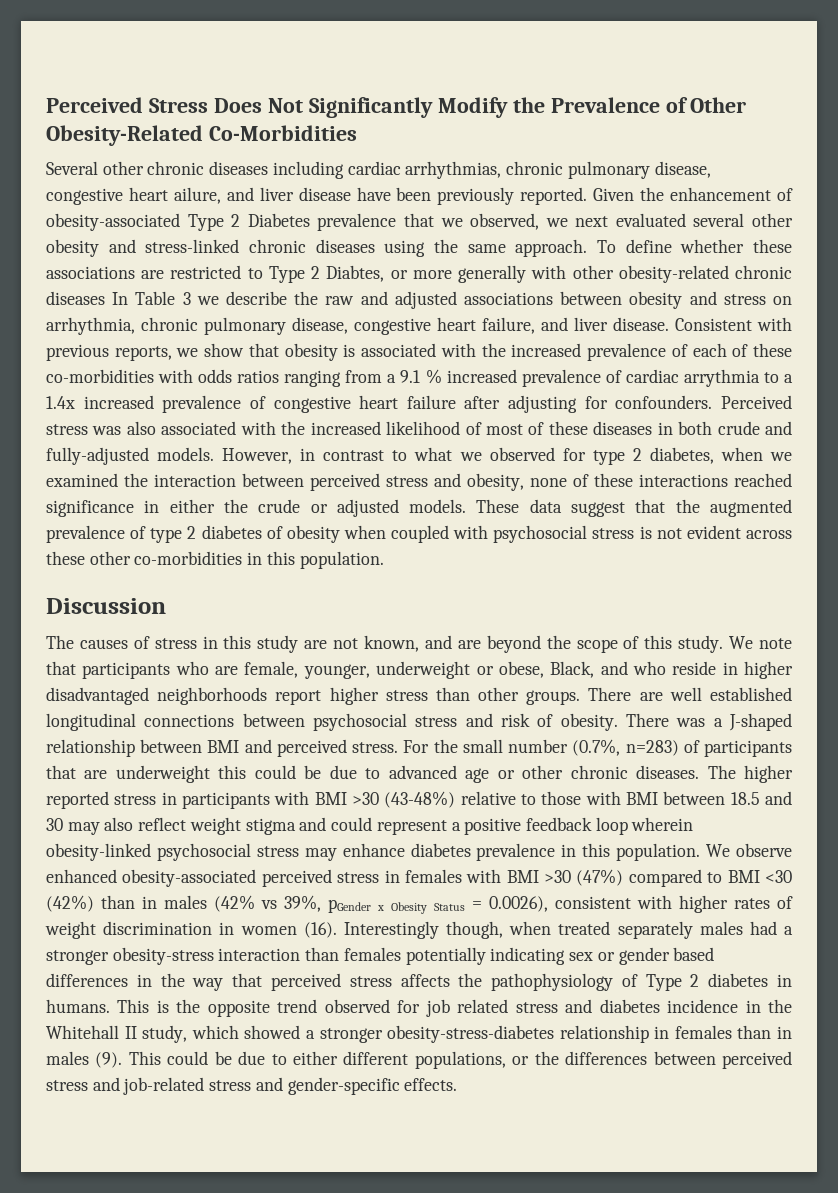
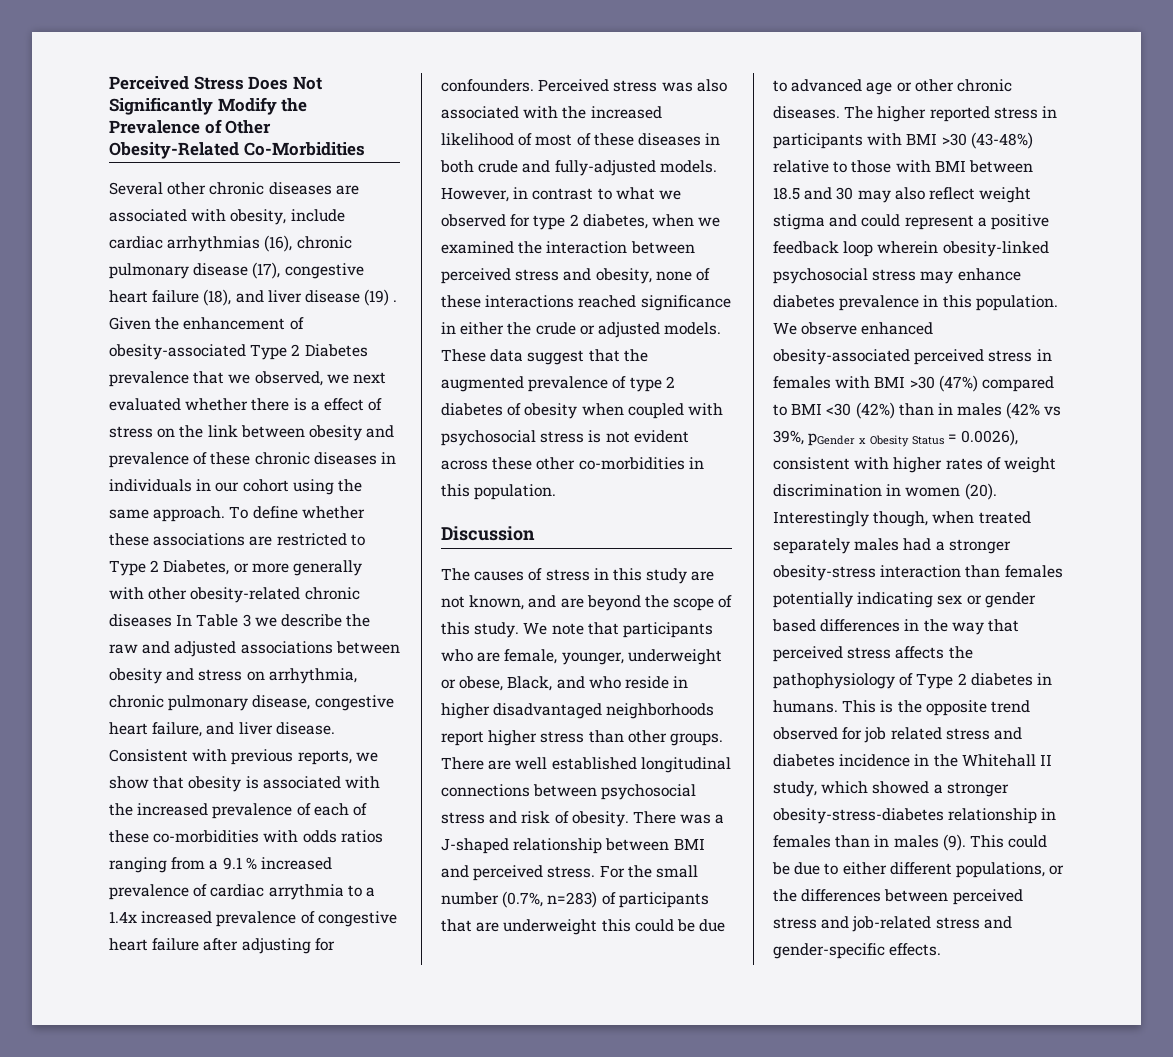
- Several other chronic diseases including cardiac arrhythmias, chronic pulmonary disease, congestive heart ailure, and liver disease have been previously reported.
+ Several other chronic diseases are associated with obesity, include cardiac arrhythmias (16), chronic pulmonary disease (17), congestive heart failure (18), and liver disease (19) .
- Given the enhancement of obesity-associated Type 2 Diabetes prevalence that we observed, we next evaluated several other obesity and stress-linked chronic diseases using the same approach.
+ Given the enhancement of obesity-associated Type 2 Diabetes prevalence that we observed, we next evaluated whether there is a effect of stress on the link between obesity and prevalence of these chronic diseases in individuals in our cohort using the same approach.
- To define whether these associations are restricted to Type 2 Diabtes, or more generally with other obesity-related chronic diseases In Table 3 we describe the raw and adjusted associations between obesity and stress on arrhythmia, chronic pulmonary disease, congestive heart failure, and liver disease.
+ To define whether these associations are restricted to Type 2 Diabetes, or more generally with other obesity-related chronic diseases In Table 3 we describe the raw and adjusted associations between obesity and stress on arrhythmia, chronic pulmonary disease, congestive heart failure, and liver disease.
- We observe enhanced obesity-associated perceived stress in females with BMI >30 (47%) compared to BMI <30 (42%) than in males (42% vs 39%, pGender x Obesity Status = 0.0026), consistent with higher rates of weight discrimination in women (16).
+ We observe enhanced obesity-associated perceived stress in females with BMI >30 (47%) compared to BMI <30 (42%) than in males (42% vs 39%, pGender x Obesity Status = 0.0026), consistent with higher rates of weight discrimination in women (20).

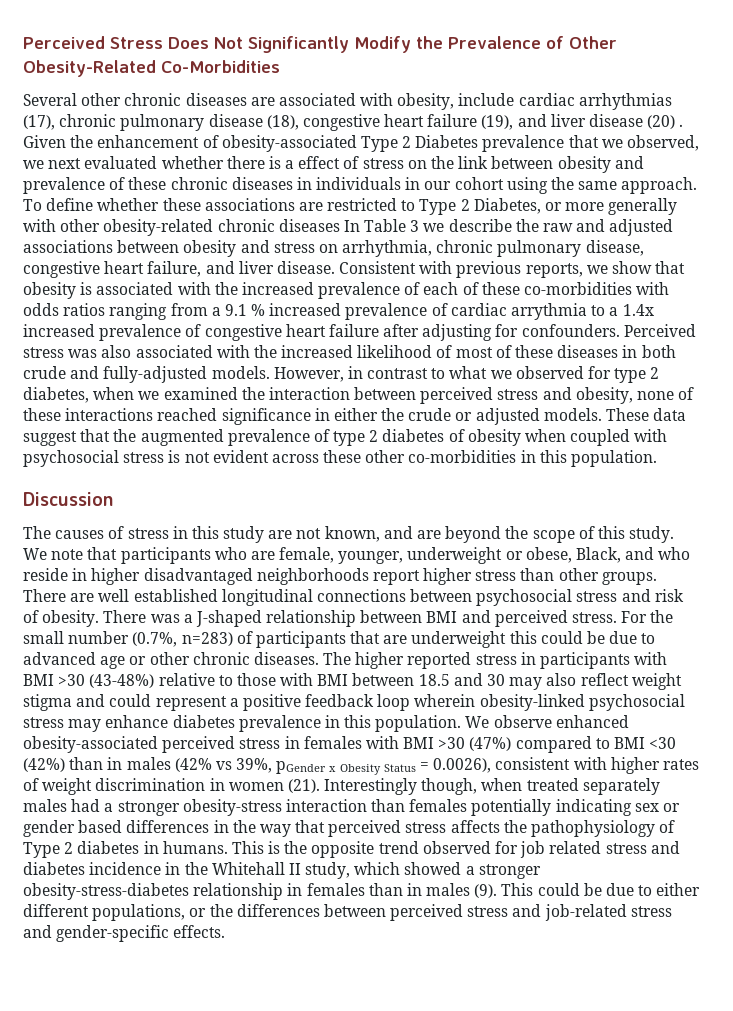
- Several other chronic diseases are associated with obesity, include cardiac arrhythmias (16), chronic pulmonary disease (17), congestive heart failure (18), and liver disease (19) .
+ Several other chronic diseases are associated with obesity, include cardiac arrhythmias (17), chronic pulmonary disease (18), congestive heart failure (19), and liver disease (20) .
- We observe enhanced obesity-associated perceived stress in females with BMI >30 (47%) compared to BMI <30 (42%) than in males (42% vs 39%, pGender x Obesity Status = 0.0026), consistent with higher rates of weight discrimination in women (20).
+ We observe enhanced obesity-associated perceived stress in females with BMI >30 (47%) compared to BMI <30 (42%) than in males (42% vs 39%, pGender x Obesity Status = 0.0026), consistent with higher rates of weight discrimination in women (21).

